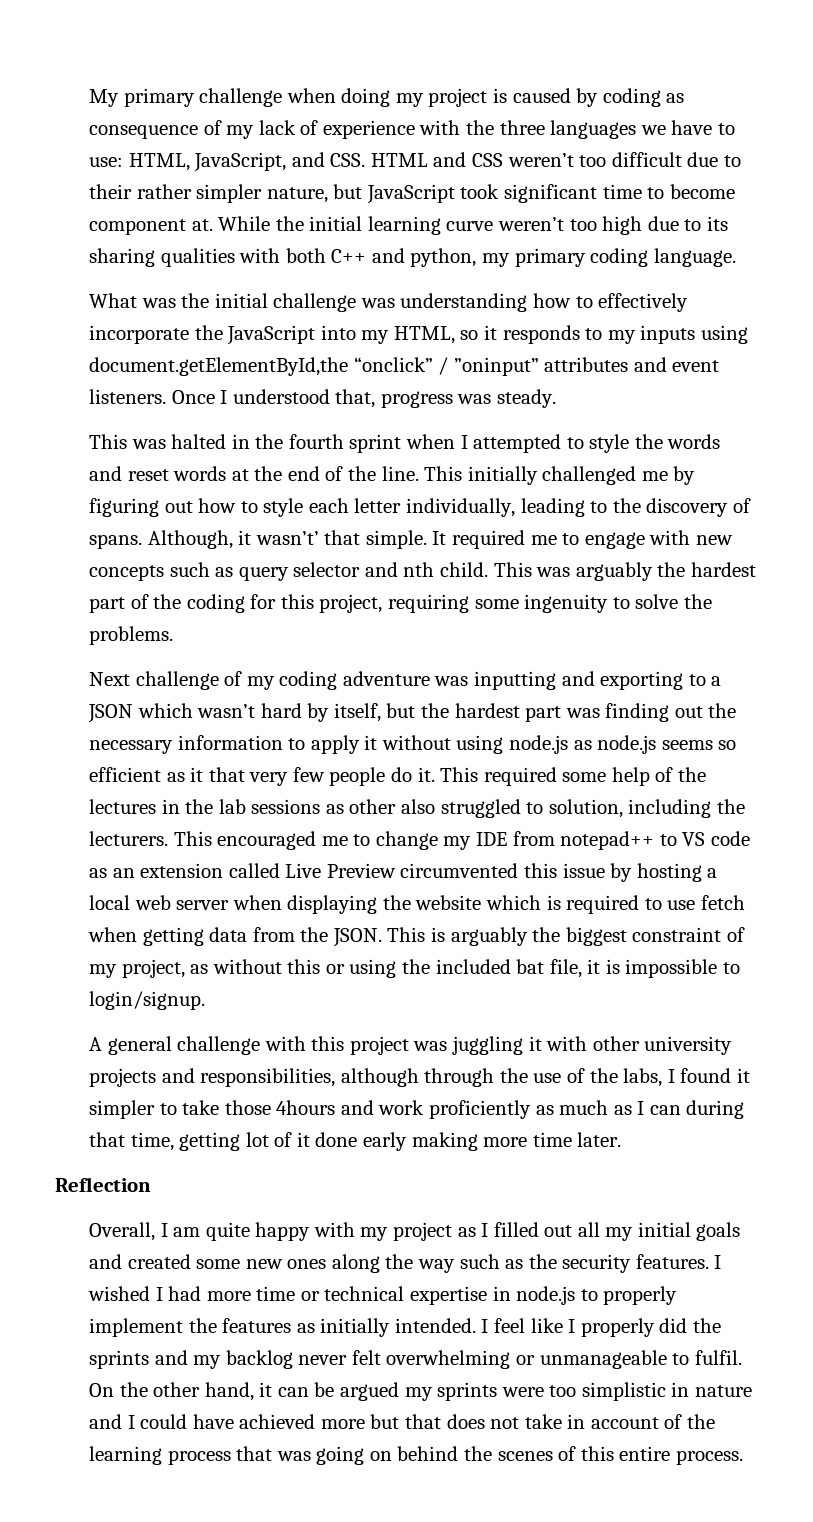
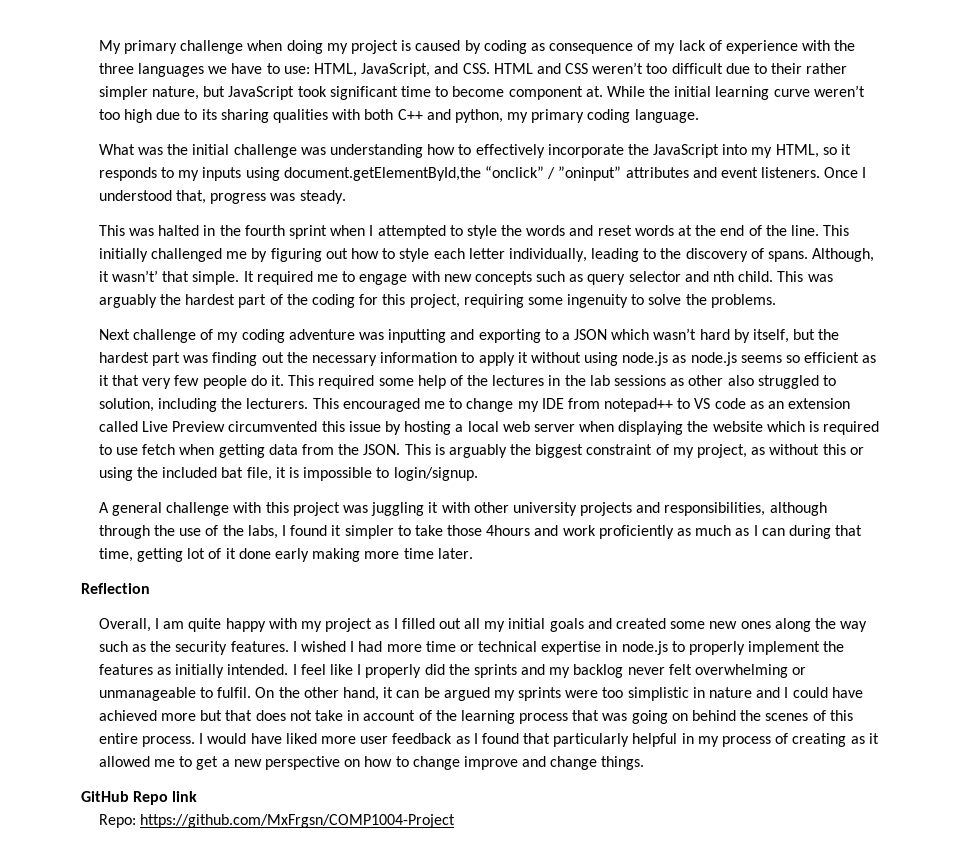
+ I would have liked more user feedback as I found that particularly helpful in my process of creating as it allowed me to get a new perspective on how to change improve and change things.
+ GitHub Repo link
+ Repo: https://github.com/MxFrgsn/COMP1004-Project

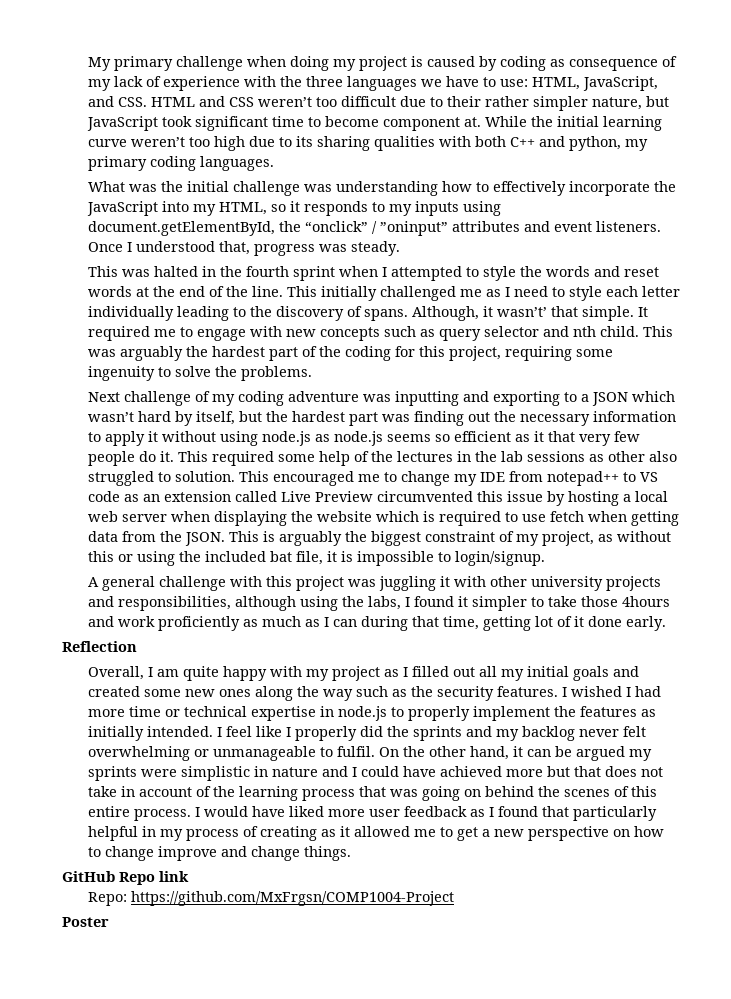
- While the initial learning curve weren’t too high due to its sharing qualities with both C++ and python, my primary coding language.
+ While the initial learning curve weren’t too high due to its sharing qualities with both C++ and python, my primary coding languages.
- What was the initial challenge was understanding how to effectively incorporate the JavaScript into my HTML, so it responds to my inputs using document.getElementById,the “onclick” / ”oninput” attributes and event listeners.
+ What was the initial challenge was understanding how to effectively incorporate the JavaScript into my HTML, so it responds to my inputs using document.getElementById, the “onclick” / ”oninput” attributes and event listeners.
- This initially challenged me by figuring out how to style each letter individually, leading to the discovery of spans.
+ This initially challenged me as I need to style each letter individually leading to the discovery of spans.
- This required some help of the lectures in the lab sessions as other also struggled to solution, including the lecturers.
+ This required some help of the lectures in the lab sessions as other also struggled to solution.
- A general challenge with this project was juggling it with other university projects and responsibilities, although through the use of the labs, I found it simpler to take those 4hours and work proficiently as much as I can during that time, getting lot of it done early making more time later.
+ A general challenge with this project was juggling it with other university projects and responsibilities, although using the labs, I found it simpler to take those 4hours and work proficiently as much as I can during that time, getting lot of it done early.
- On the other hand, it can be argued my sprints were too simplistic in nature and I could have achieved more but that does not take in account of the learning process that was going on behind the scenes of this entire process.
+ On the other hand, it can be argued my sprints were simplistic in nature and I could have achieved more but that does not take in account of the learning process that was going on behind the scenes of this entire process.
+ Poster

